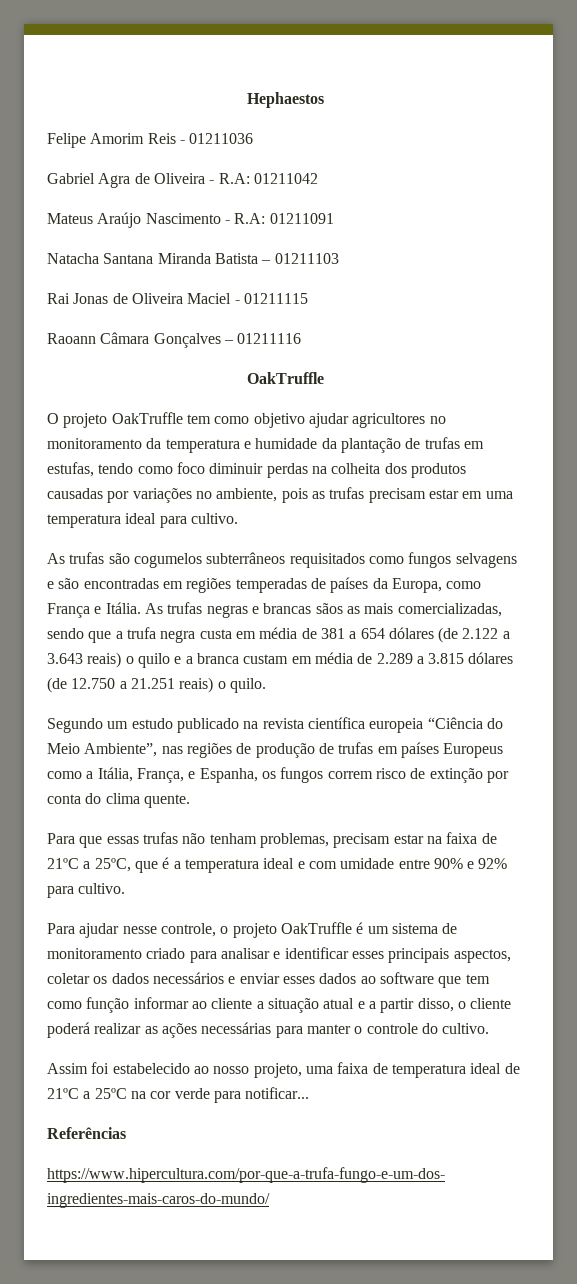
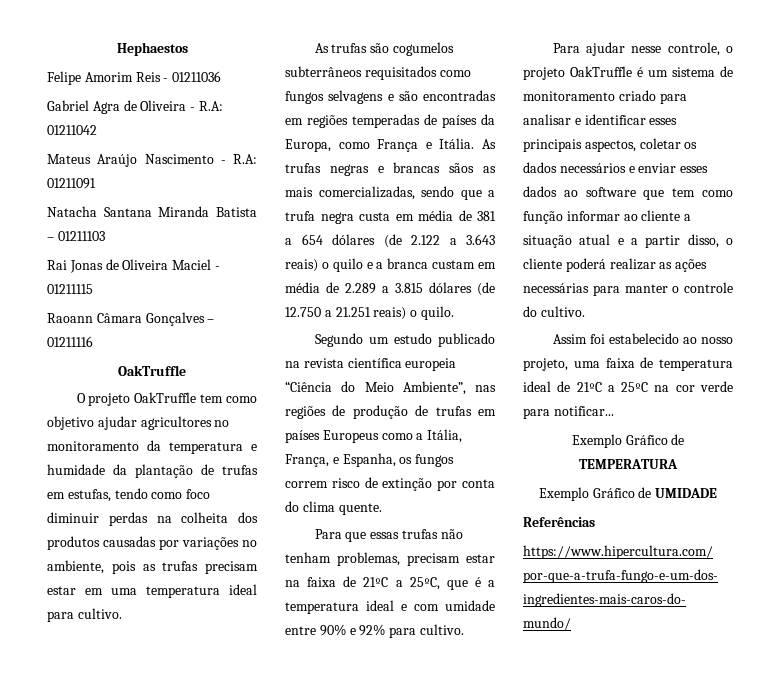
+ Exemplo Gráfico de TEMPERATURA
+ Exemplo Gráfico de UMIDADE

